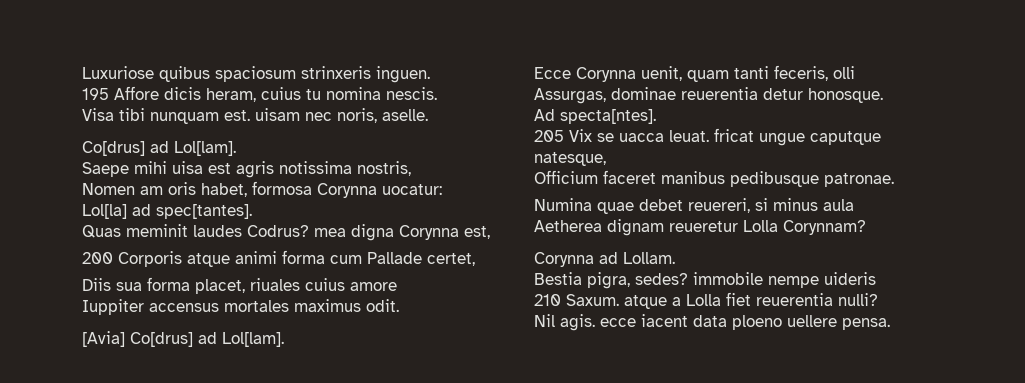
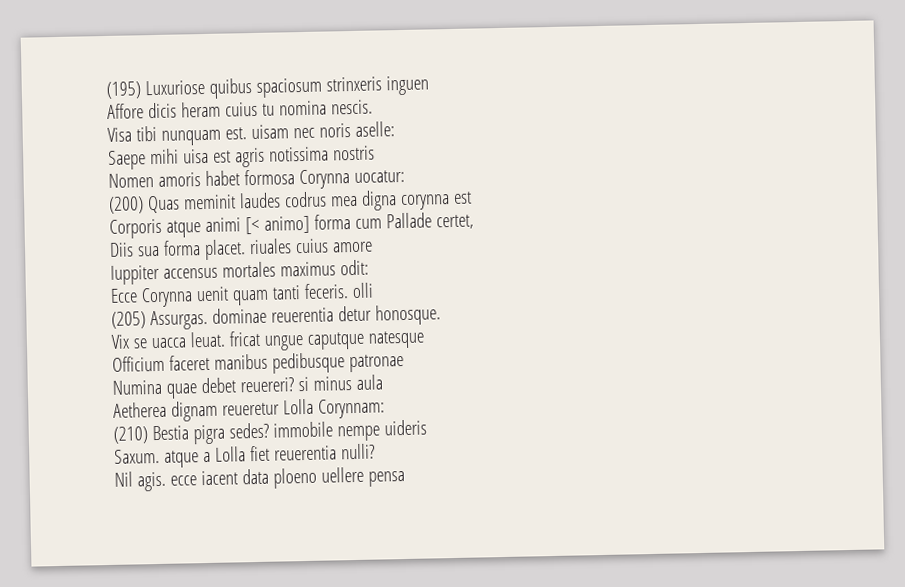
- Luxuriose quibus spaciosum strinxeris inguen.
- 195 Affore dicis heram, cuius tu nomina nescis.
+ (195) Luxuriose quibus spaciosum strinxeris inguen
+ Affore dicis heram cuius tu nomina nescis.
- Visa tibi nunquam est. uisam nec noris, aselle.
- Co[drus] ad Lol[lam].
+ Visa tibi nunquam est. uisam nec noris aselle:
- Saepe mihi uisa est agris notissima nostris,
+ Saepe mihi uisa est agris notissima nostris
- Nomen am oris habet, formosa Corynna uocatur:
+ Nomen amoris habet formosa Corynna uocatur:
- Lol[la] ad spec[tantes].
- Quas meminit laudes Codrus? mea digna Corynna est,
- 200 Corporis atque animi forma cum Pallade certet,
+ (200) Quas meminit laudes codrus mea digna corynna est
+ Corporis atque animi [< animo] forma cum Pallade certet,
- Diis sua forma placet, riuales cuius amore
+ Diis sua forma placet. riuales cuius amore
- Iuppiter accensus mortales maximus odit.
- [Avia] Co[drus] ad Lol[lam].
+ Iuppiter accensus mortales maximus odit:
- Ecce Corynna uenit, quam tanti feceris, olli
+ Ecce Corynna uenit quam tanti feceris. olli
- Assurgas, dominae reuerentia detur honosque.
+ (205) Assurgas. dominae reuerentia detur honosque.
- Ad specta[ntes].
- 205 Vix se uacca leuat. fricat ungue caputque natesque,
+ Vix se uacca leuat. fricat ungue caputque natesque
- Officium faceret manibus pedibusque patronae.
+ Officium faceret manibus pedibusque patronae
- Numina quae debet reuereri, si minus aula
+ Numina quae debet reuereri? si minus aula
- Aetherea dignam reueretur Lolla Corynnam?
- Corynna ad Lollam.
- Bestia pigra, sedes? immobile nempe uideris
+ Aetherea dignam reueretur Lolla Corynnam:
+ (210) Bestia pigra sedes? immobile nempe uideris
- 210 Saxum. atque a Lolla fiet reuerentia nulli?
+ Saxum. atque a Lolla fiet reuerentia nulli?
- Nil agis. ecce iacent data ploeno uellere pensa.
+ Nil agis. ecce iacent data ploeno uellere pensa

